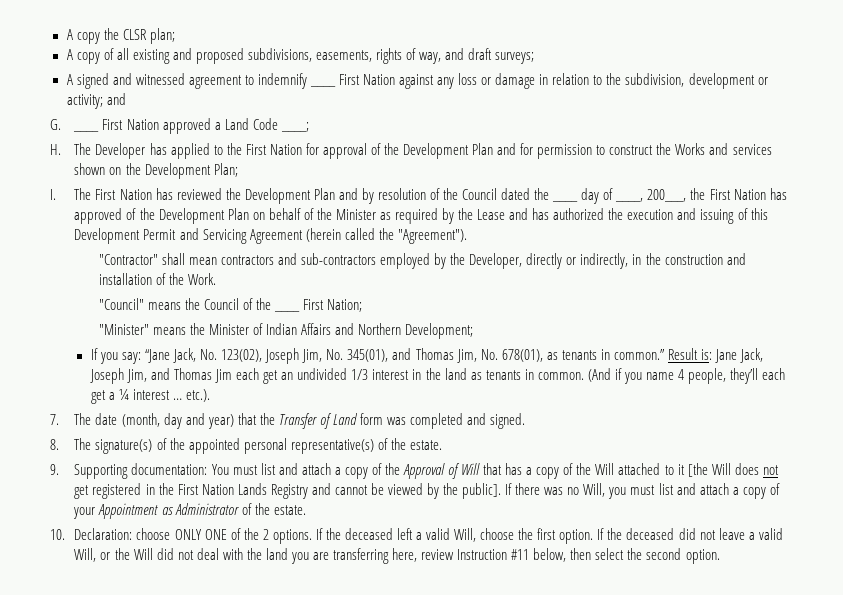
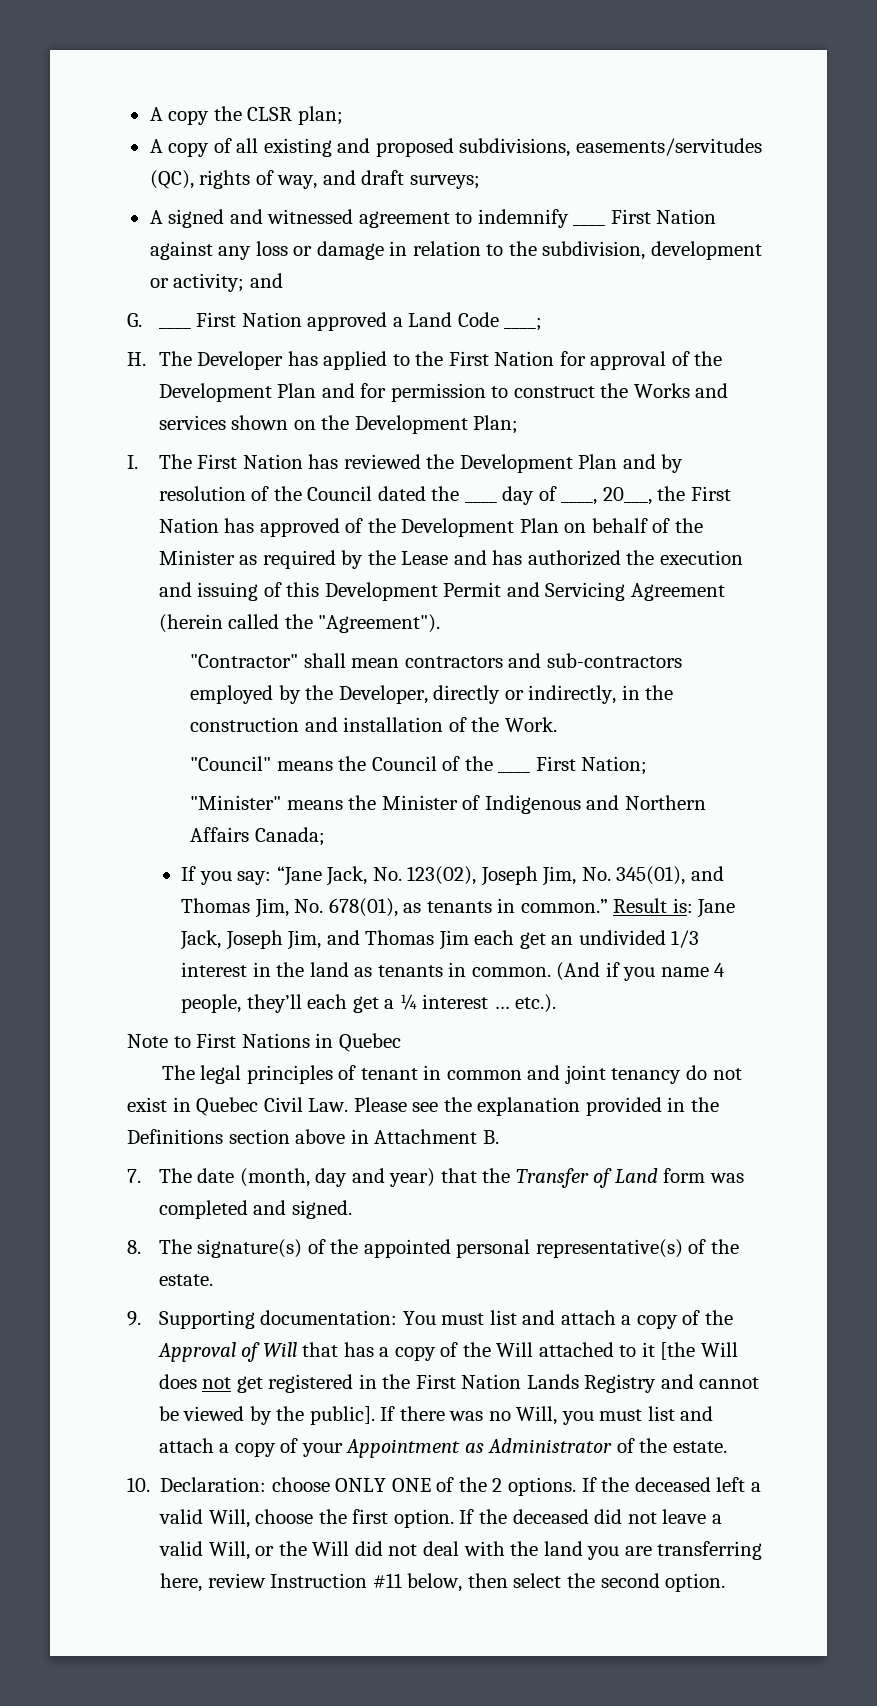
- A copy of all existing and proposed subdivisions, easements, rights of way, and draft surveys;
+ A copy of all existing and proposed subdivisions, easements/servitudes (QC), rights of way, and draft surveys;
- I. The First Nation has reviewed the Development Plan and by resolution of the Council dated the ____ day of ____, 200___, the First Nation has approved of the Development Plan on behalf of the Minister as required by the Lease and has authorized the execution and issuing of this Development Permit and Servicing Agreement (herein called the "Agreement").
+ I. The First Nation has reviewed the Development Plan and by resolution of the Council dated the ____ day of ____, 20___, the First Nation has approved of the Development Plan on behalf of the Minister as required by the Lease and has authorized the execution and issuing of this Development Permit and Servicing Agreement (herein called the "Agreement").
- "Minister" means the Minister of Indian Affairs and Northern Development;
+ "Minister" means the Minister of Indigenous and Northern Affairs Canada;
+ Note to First Nations in Quebec
+ The legal principles of tenant in common and joint tenancy do not exist in Quebec Civil Law. Please see the explanation provided in the Definitions section above in Attachment B.

